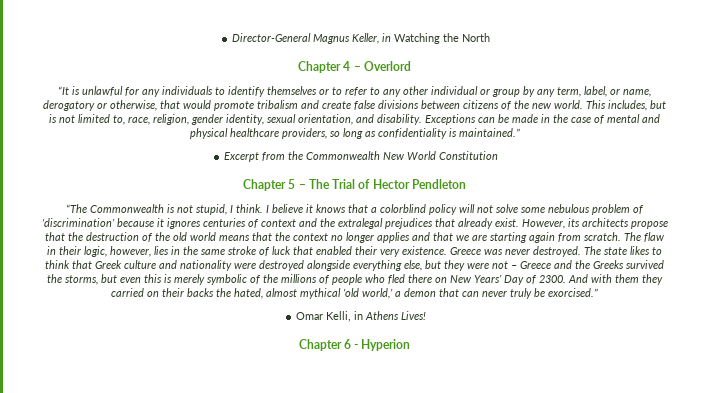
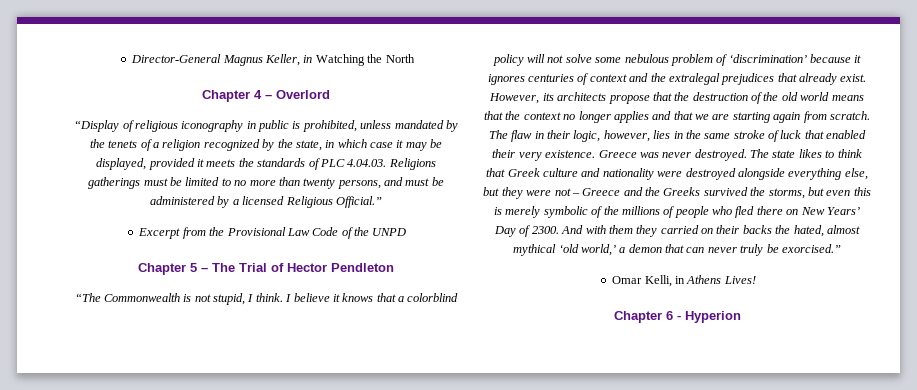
- “It is unlawful for any individuals to identify themselves or to refer to any other individual or group by any term, label, or name, derogatory or otherwise, that would promote tribalism and create false divisions between citizens of the new world. This includes, but is not limited to, race, religion, gender identity, sexual orientation, and disability. Exceptions can be made in the case of mental and physical healthcare providers, so long as confidentiality is maintained.”
- Excerpt from the Commonwealth New World Constitution
+ “Display of religious iconography in public is prohibited, unless mandated by the tenets of a religion recognized by the state, in which case it may be displayed, provided it meets the standards of PLC 4.04.03. Religions gatherings must be limited to no more than twenty persons, and must be administered by a licensed Religious Official.”
+ Excerpt from the Provisional Law Code of the UNPD

